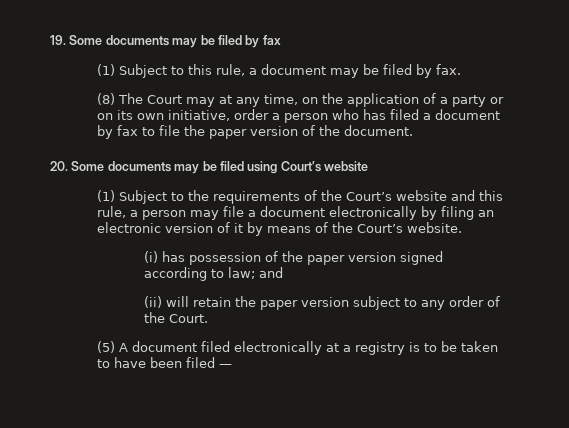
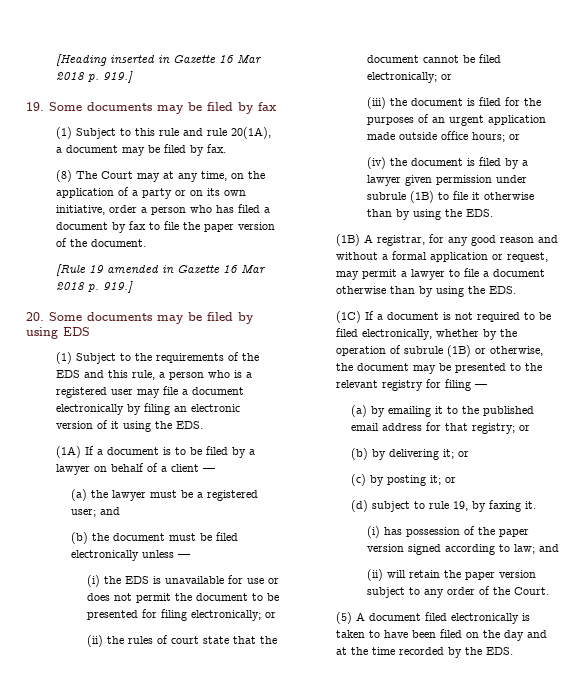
+ [Heading inserted in Gazette 16 Mar 2018 p. 919.]
- (1) Subject to this rule, a document may be filed by fax.
+ (1) Subject to this rule and rule 20(1A), a document may be filed by fax.
+ [Rule 19 amended in Gazette 16 Mar 2018 p. 919.]
- 20. Some documents may be filed using Court’s website
+ 20. Some documents may be filed by using EDS
- (1) Subject to the requirements of the Court’s website and this rule, a person may file a document electronically by filing an electronic version of it by means of the Court’s website.
+ (1) Subject to the requirements of the EDS and this rule, a person who is a registered user may file a document electronically by filing an electronic version of it using the EDS.
+ (1A) If a document is to be filed by a lawyer on behalf of a client —
+ (a) the lawyer must be a registered user; and
+ (b) the document must be filed electronically unless —
+ (i) the EDS is unavailable for use or does not permit the document to be presented for filing electronically; or
+ (ii) the rules of court state that the document cannot be filed electronically; or
+ (iii) the document is filed for the purposes of an urgent application made outside office hours; or
+ (iv) the document is filed by a lawyer given permission under subrule (1B) to file it otherwise than by using the EDS.
+ (1B) A registrar, for any good reason and without a formal application or request, may permit a lawyer to file a document otherwise than by using the EDS.
+ (1C) If a document is not required to be filed electronically, whether by the operation of subrule (1B) or otherwise, the document may be presented to the relevant registry for filing —
+ (a) by emailing it to the published email address for that registry; or
+ (b) by delivering it; or
+ (c) by posting it; or
+ (d) subject to rule 19, by faxing it.
- (5) A document filed electronically at a registry is to be taken to have been filed —
+ (5) A document filed electronically is taken to have been filed on the day and at the time recorded by the EDS.

